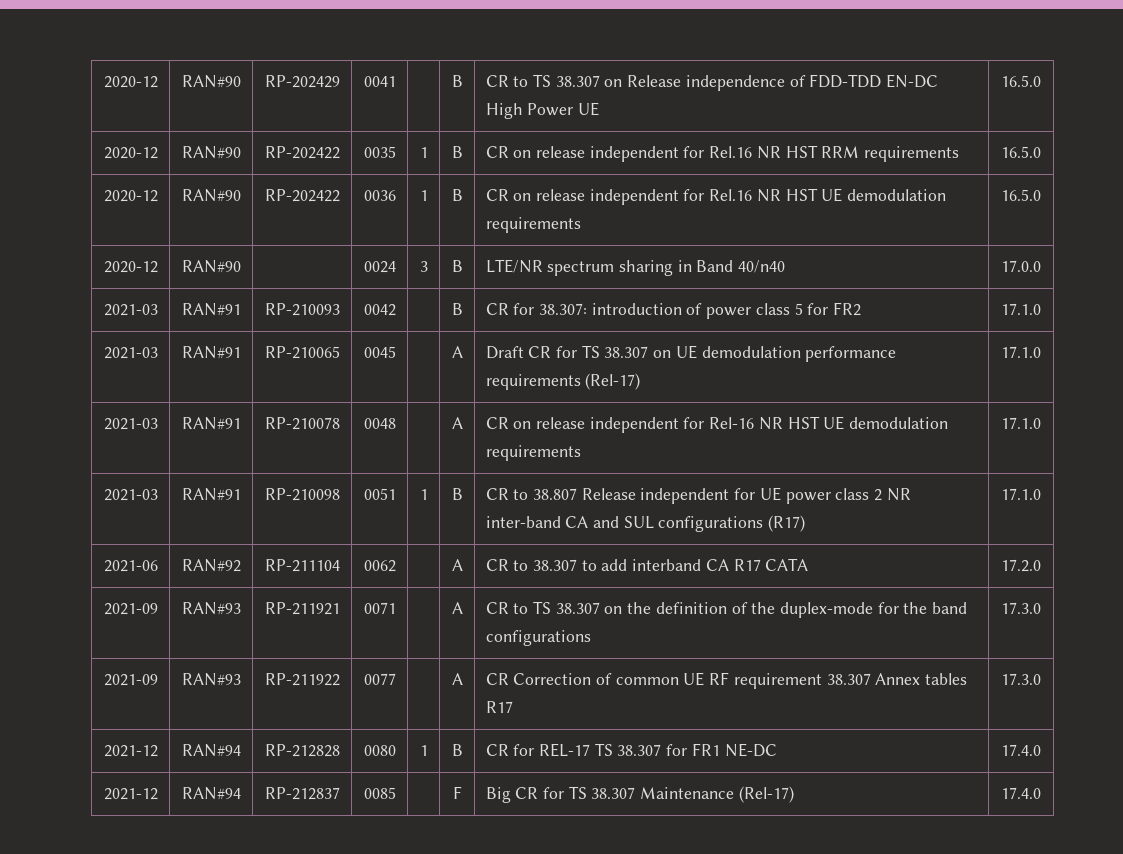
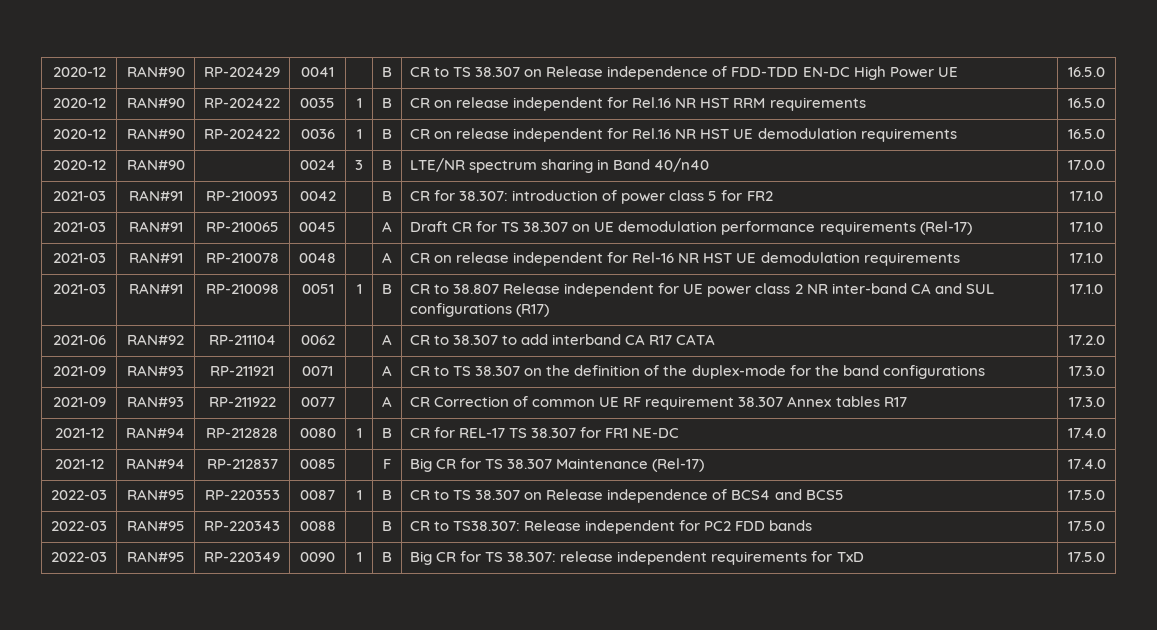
+ 2022-03 | RAN#95 | RP-220353 | 0087 | 1 | B | CR to TS 38.307 on Release independence of BCS4 and BCS5 | 17.5.0
+ 2022-03 | RAN#95 | RP-220343 | 0088 | | B | CR to TS38.307: Release independent for PC2 FDD bands | 17.5.0
+ 2022-03 | RAN#95 | RP-220349 | 0090 | 1 | B | Big CR for TS 38.307: release independent requirements for TxD | 17.5.0

